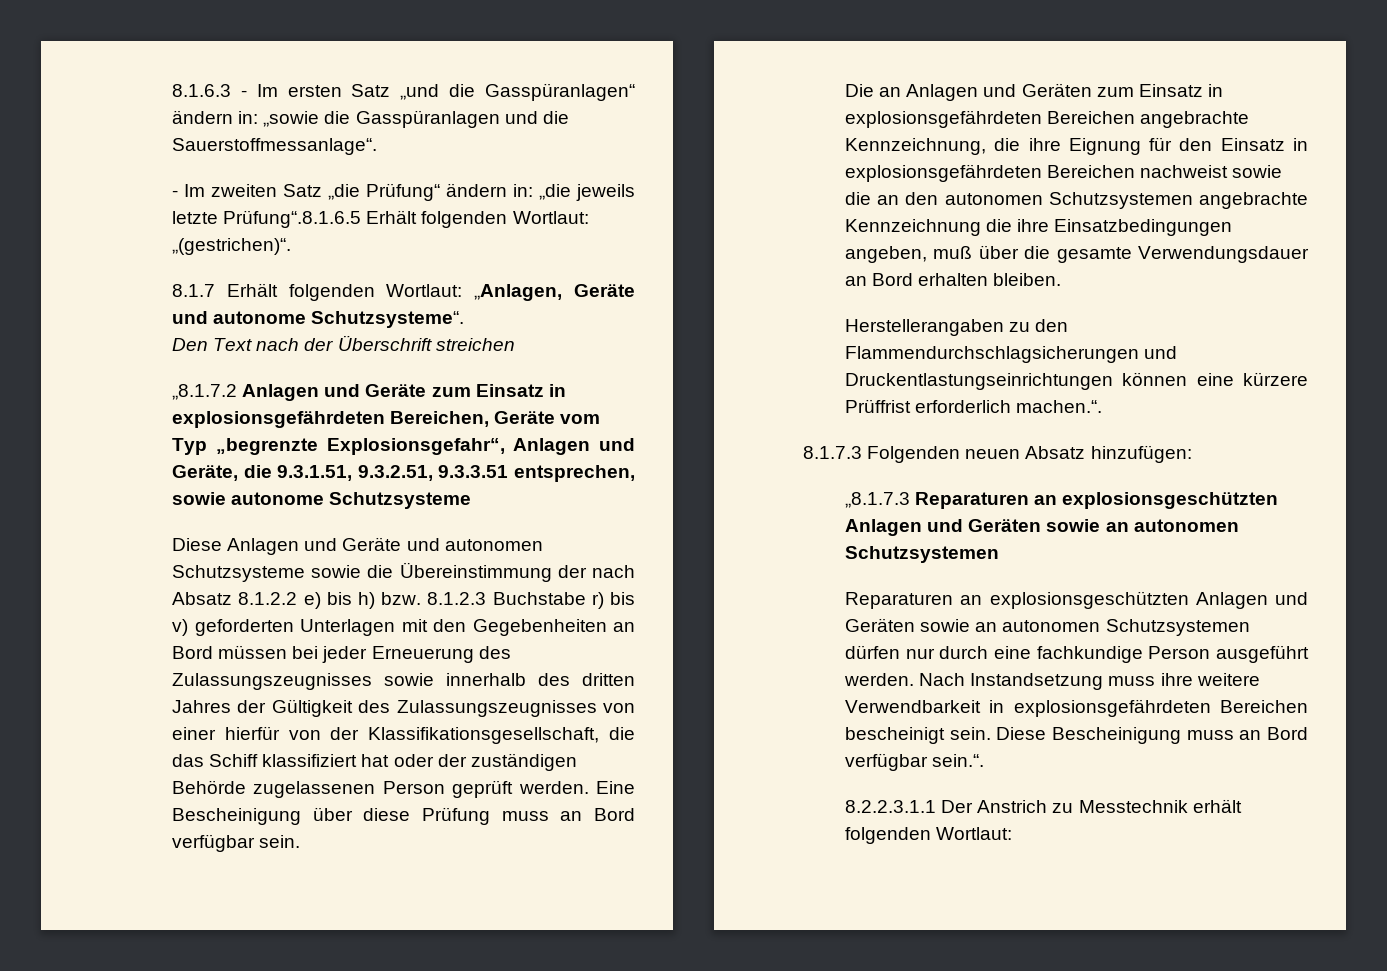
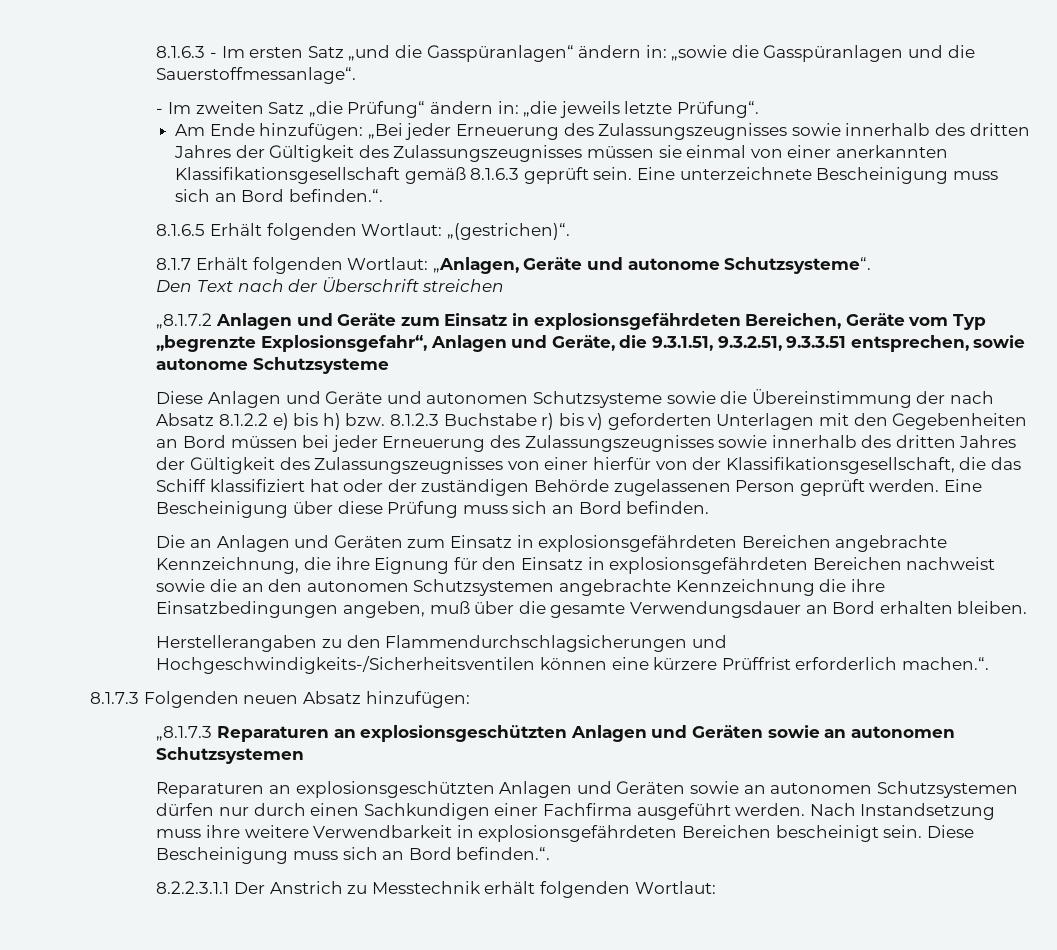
- - Im zweiten Satz „die Prüfung“ ändern in: „die jeweils letzte Prüfung“.8.1.6.5 Erhält folgenden Wortlaut: „(gestrichen)“.
+ - Im zweiten Satz „die Prüfung“ ändern in: „die jeweils letzte Prüfung“.
+ Am Ende hinzufügen: „Bei jeder Erneuerung des Zulassungszeugnisses sowie innerhalb des dritten Jahres der Gültigkeit des Zulassungszeugnisses müssen sie einmal von einer anerkannten Klassifikationsgesellschaft gemäß 8.1.6.3 geprüft sein. Eine unterzeichnete Bescheinigung muss sich an Bord befinden.“.
+ 8.1.6.5 Erhält folgenden Wortlaut: „(gestrichen)“.
- Eine Bescheinigung über diese Prüfung muss an Bord verfügbar sein.
+ Eine Bescheinigung über diese Prüfung muss sich an Bord befinden.
- Herstellerangaben zu den Flammendurchschlagsicherungen und Druckentlastungseinrichtungen können eine kürzere Prüffrist erforderlich machen.“.
+ Herstellerangaben zu den Flammendurchschlagsicherungen und Hochgeschwindigkeits-/Sicherheitsventilen können eine kürzere Prüffrist erforderlich machen.“.
- Reparaturen an explosionsgeschützten Anlagen und Geräten sowie an autonomen Schutzsystemen dürfen nur durch eine fachkundige Person ausgeführt werden.
+ Reparaturen an explosionsgeschützten Anlagen und Geräten sowie an autonomen Schutzsystemen dürfen nur durch einen Sachkundigen einer Fachfirma ausgeführt werden.
- Diese Bescheinigung muss an Bord verfügbar sein.“.
+ Diese Bescheinigung muss sich an Bord befinden.“.

